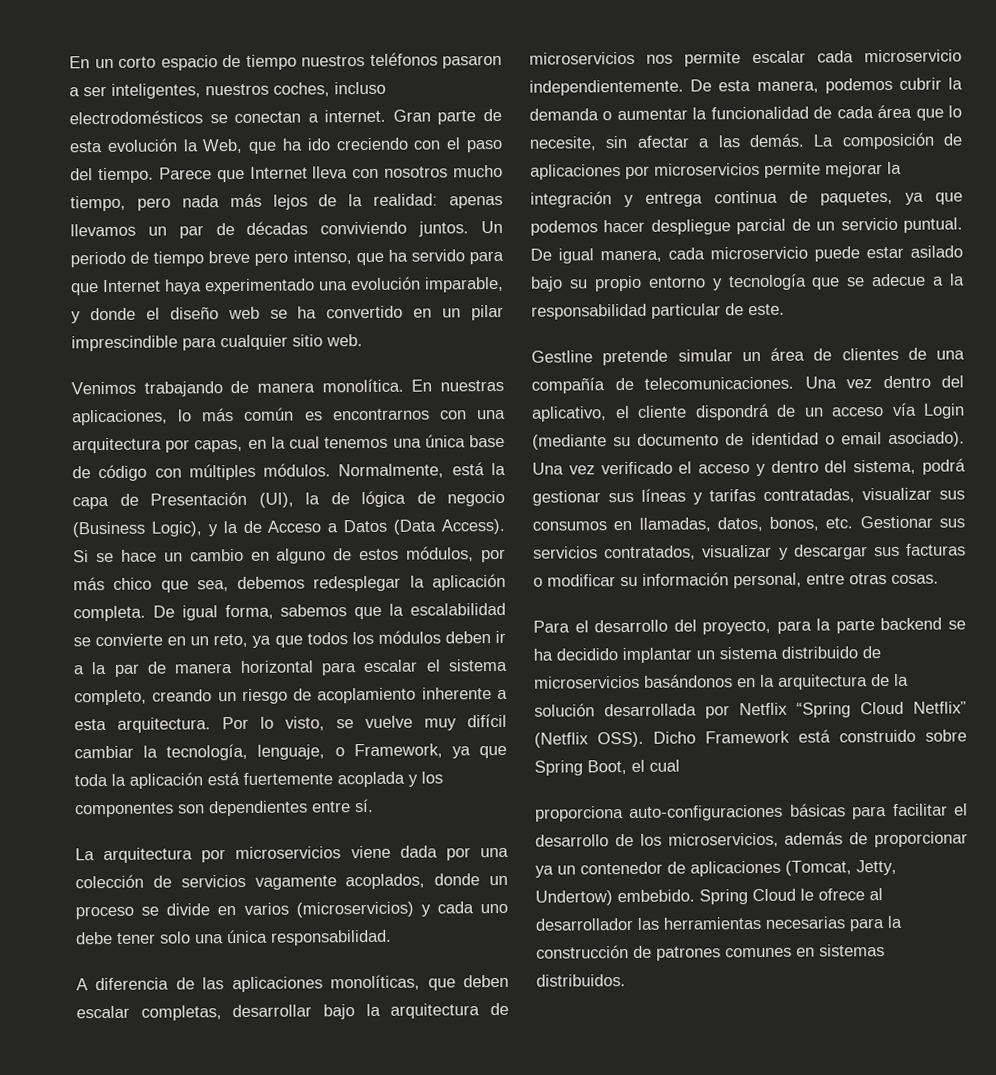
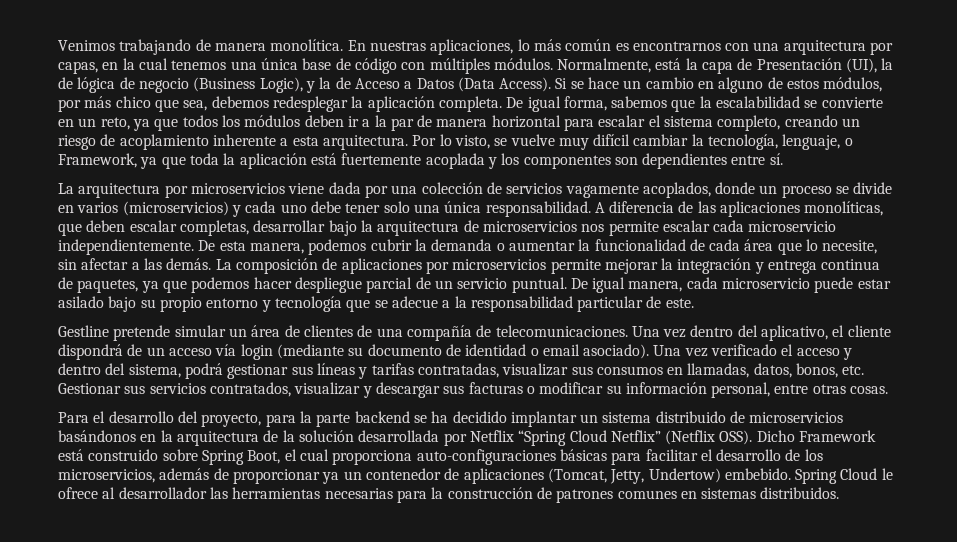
- En un corto espacio de tiempo nuestros teléfonos pasaron a ser inteligentes, nuestros coches, incluso electrodomésticos se conectan a internet. Gran parte de esta evolución la Web, que ha ido creciendo con el paso del tiempo. Parece que Internet lleva con nosotros mucho tiempo, pero nada más lejos de la realidad: apenas llevamos un par de décadas conviviendo juntos. Un periodo de tiempo breve pero intenso, que ha servido para que Internet haya experimentado una evolución imparable, y donde el diseño web se ha convertido en un pilar imprescindible para cualquier sitio web.
- La arquitectura por microservicios viene dada por una colección de servicios vagamente acoplados, donde un proceso se divide en varios (microservicios) y cada uno debe tener solo una única responsabilidad.
- A diferencia de las aplicaciones monolíticas, que deben escalar completas, desarrollar bajo la arquitectura de microservicios nos permite escalar cada microservicio independientemente.
+ La arquitectura por microservicios viene dada por una colección de servicios vagamente acoplados, donde un proceso se divide en varios (microservicios) y cada uno debe tener solo una única responsabilidad. A diferencia de las aplicaciones monolíticas, que deben escalar completas, desarrollar bajo la arquitectura de microservicios nos permite escalar cada microservicio independientemente.
- Una vez dentro del aplicativo, el cliente dispondrá de un acceso vía Login (mediante su documento de identidad o email asociado).
+ Una vez dentro del aplicativo, el cliente dispondrá de un acceso vía login (mediante su documento de identidad o email asociado).
- Dicho Framework está construido sobre Spring Boot, el cual
- proporciona auto-configuraciones básicas para facilitar el desarrollo de los microservicios, además de proporcionar ya un contenedor de aplicaciones (Tomcat, Jetty, Undertow) embebido.
+ Dicho Framework está construido sobre Spring Boot, el cual proporciona auto-configuraciones básicas para facilitar el desarrollo de los microservicios, además de proporcionar ya un contenedor de aplicaciones (Tomcat, Jetty, Undertow) embebido.

